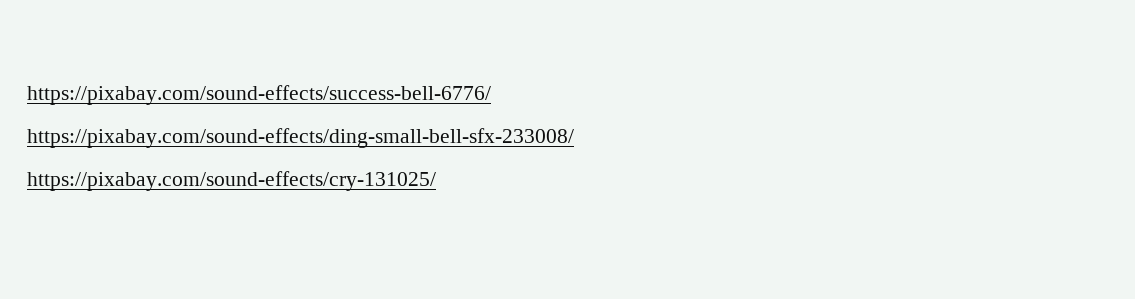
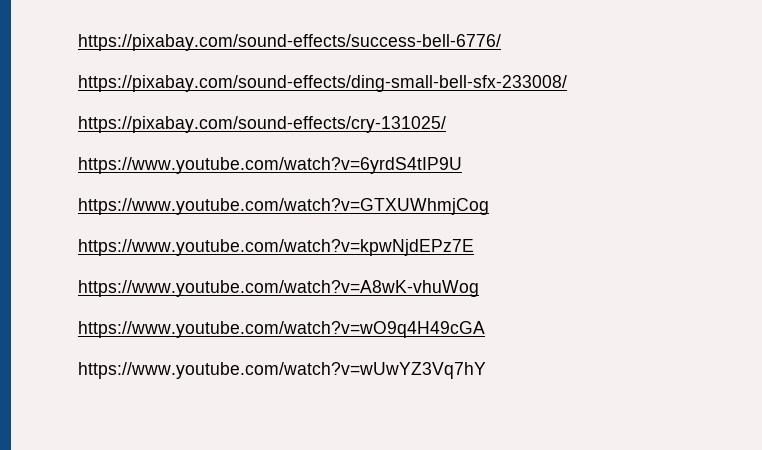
+ https://www.youtube.com/watch?v=6yrdS4tIP9U
+ https://www.youtube.com/watch?v=GTXUWhmjCog
+ https://www.youtube.com/watch?v=kpwNjdEPz7E
+ https://www.youtube.com/watch?v=A8wK-vhuWog
+ https://www.youtube.com/watch?v=wO9q4H49cGA
+ https://www.youtube.com/watch?v=wUwYZ3Vq7hY

